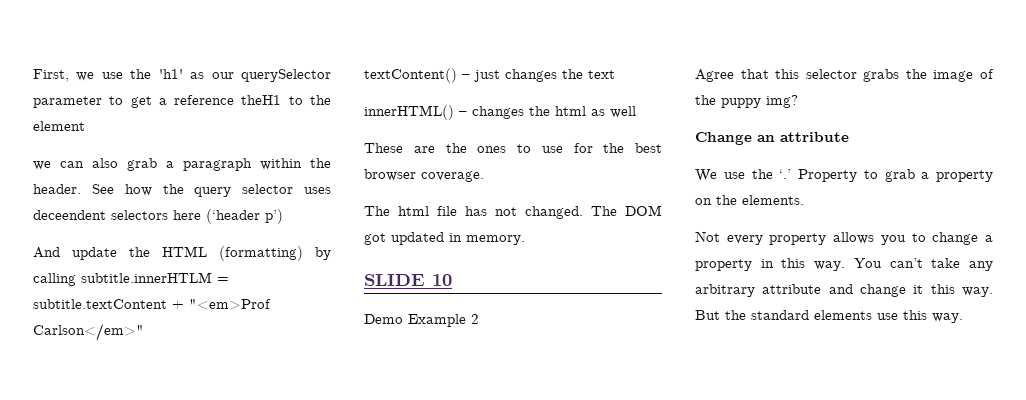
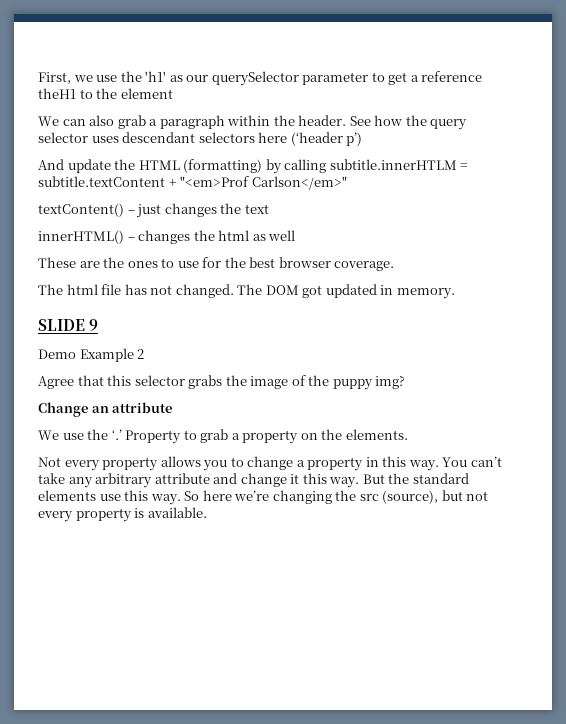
- we can also grab a paragraph within the header.
+ We can also grab a paragraph within the header.
- See how the query selector uses deceendent selectors here (‘header p’)
+ See how the query selector uses descendant selectors here (‘header p’)
- SLIDE 10
+ SLIDE 9
+ So here we’re changing the src (source), but not every property is available.

